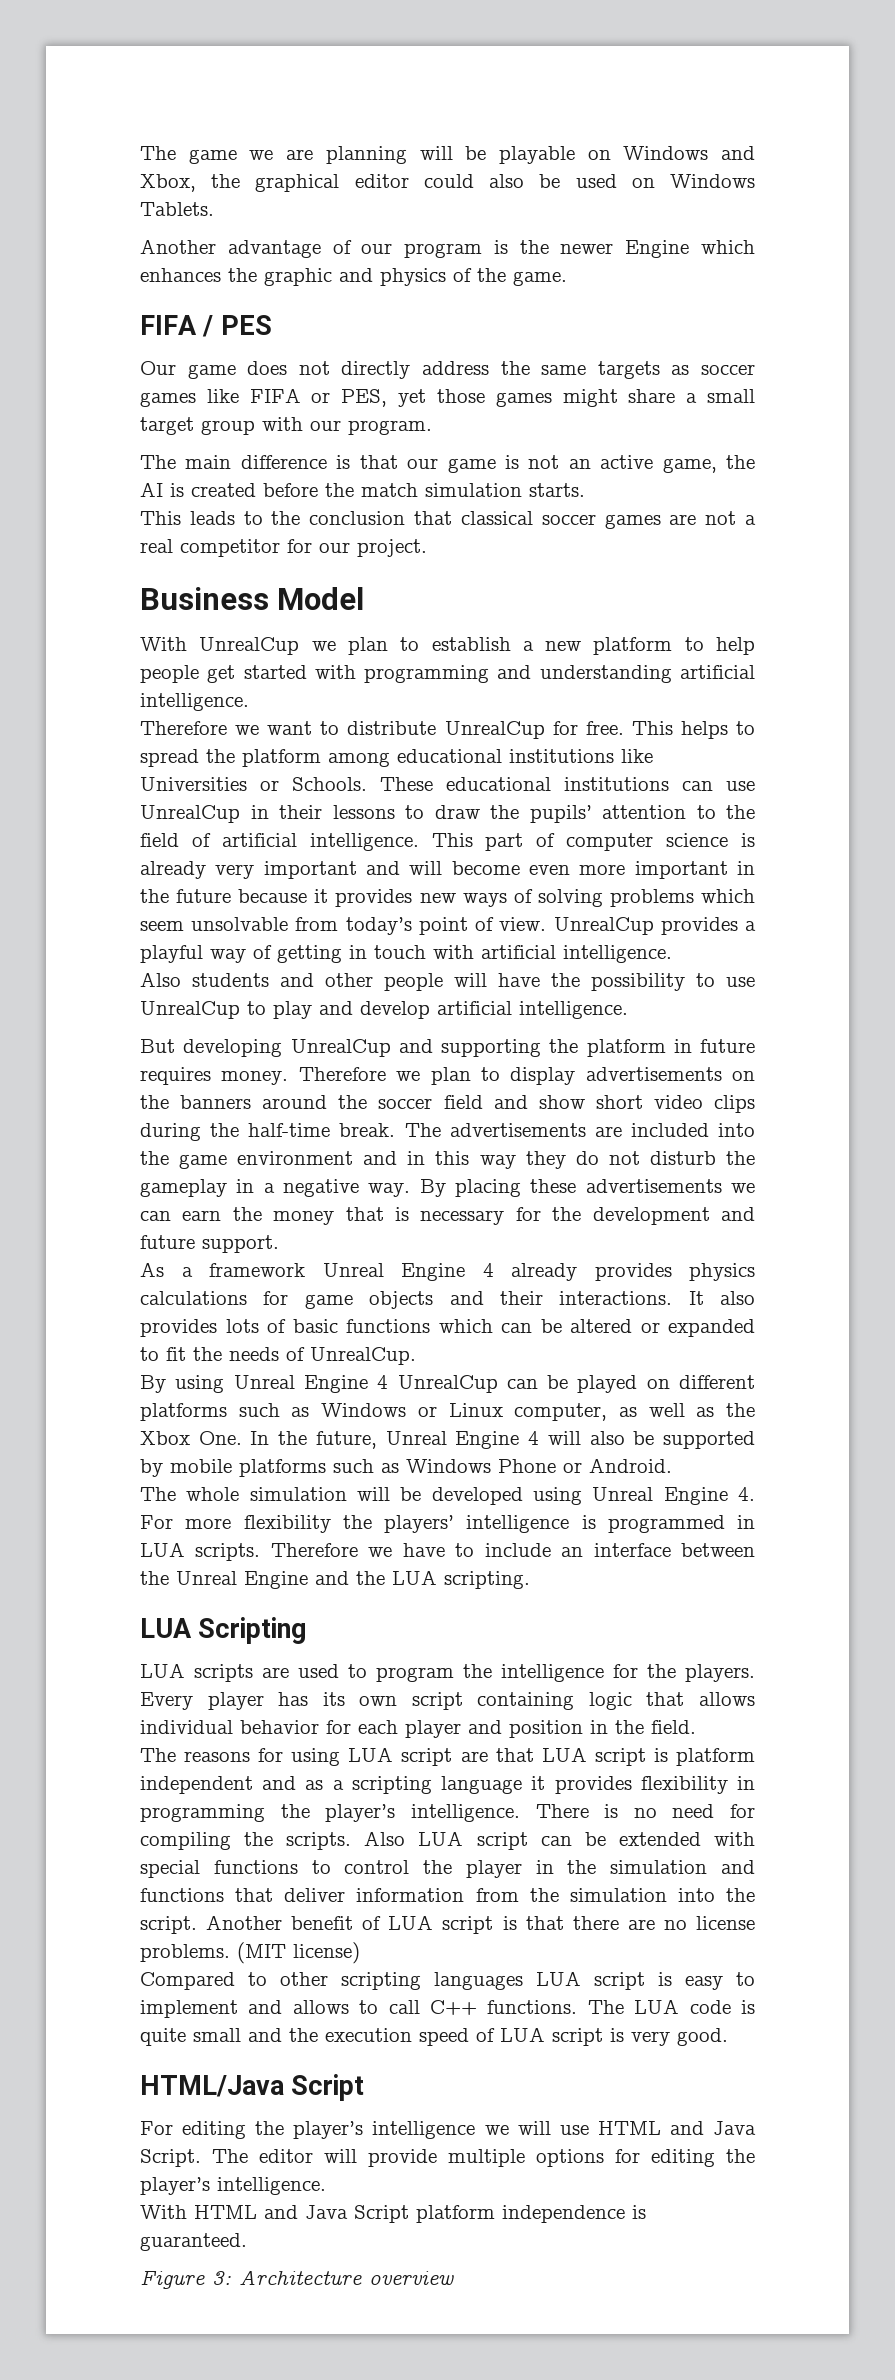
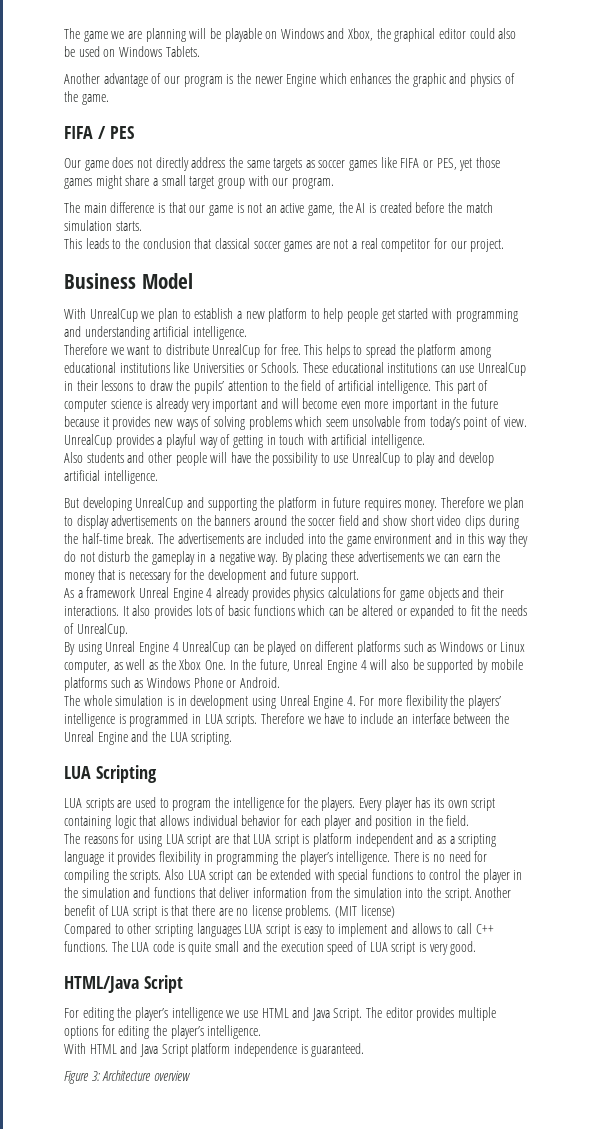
- The whole simulation will be developed using Unreal Engine 4. For more flexibility the players’ intelligence is programmed in LUA scripts.
+ The whole simulation is in development using Unreal Engine 4. For more flexibility the players’ intelligence is programmed in LUA scripts.
- For editing the player’s intelligence we will use HTML and Java Script.
+ For editing the player’s intelligence we use HTML and Java Script.
- The editor will provide multiple options for editing the player’s intelligence.
+ The editor provides multiple options for editing the player’s intelligence.

